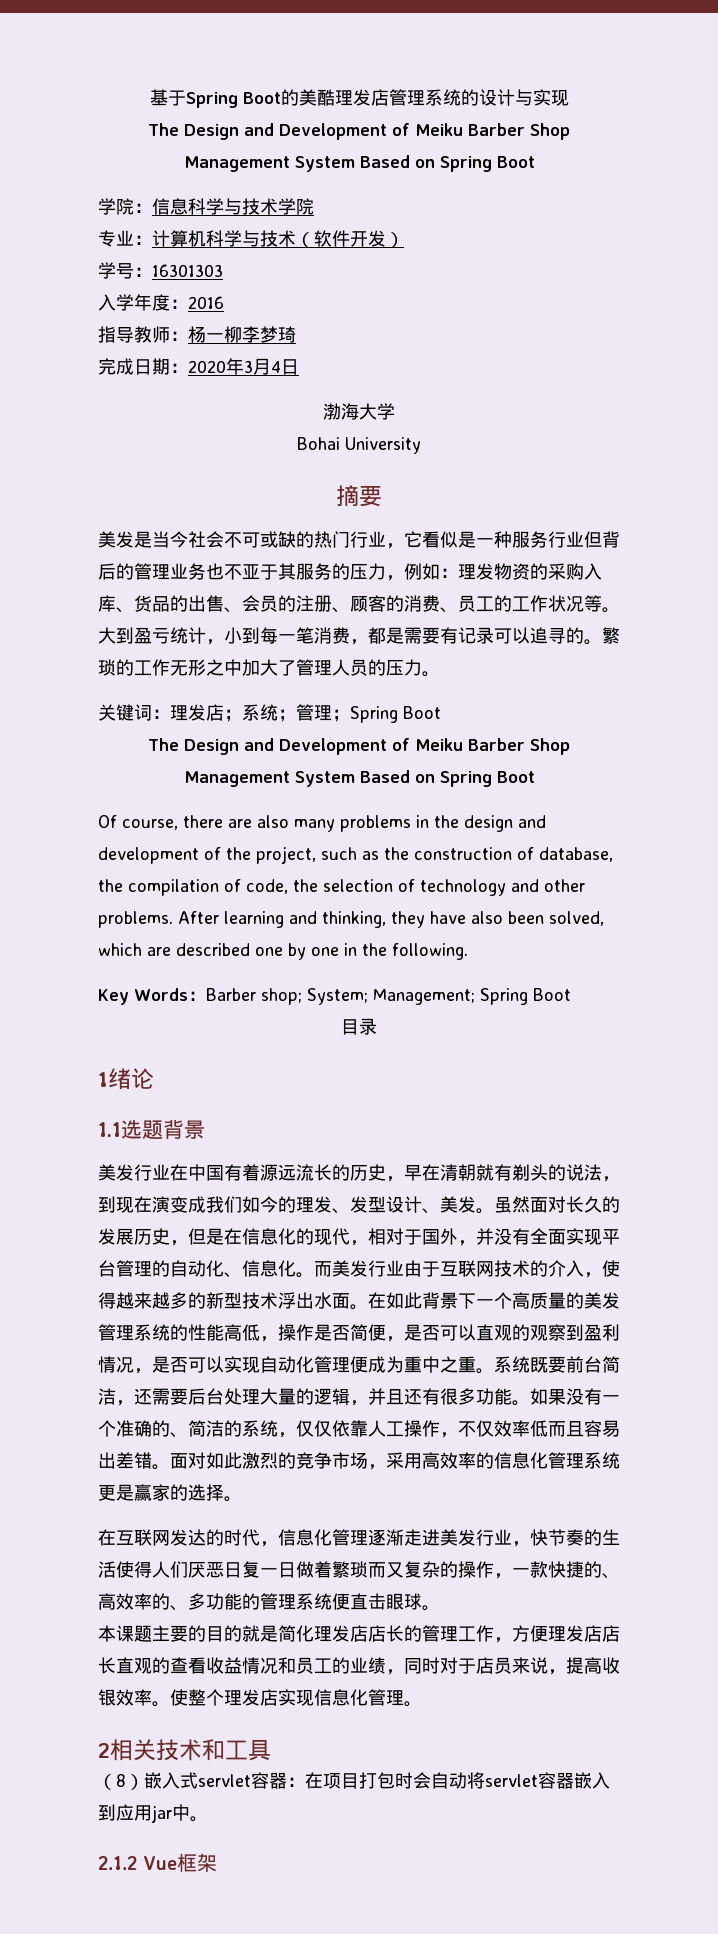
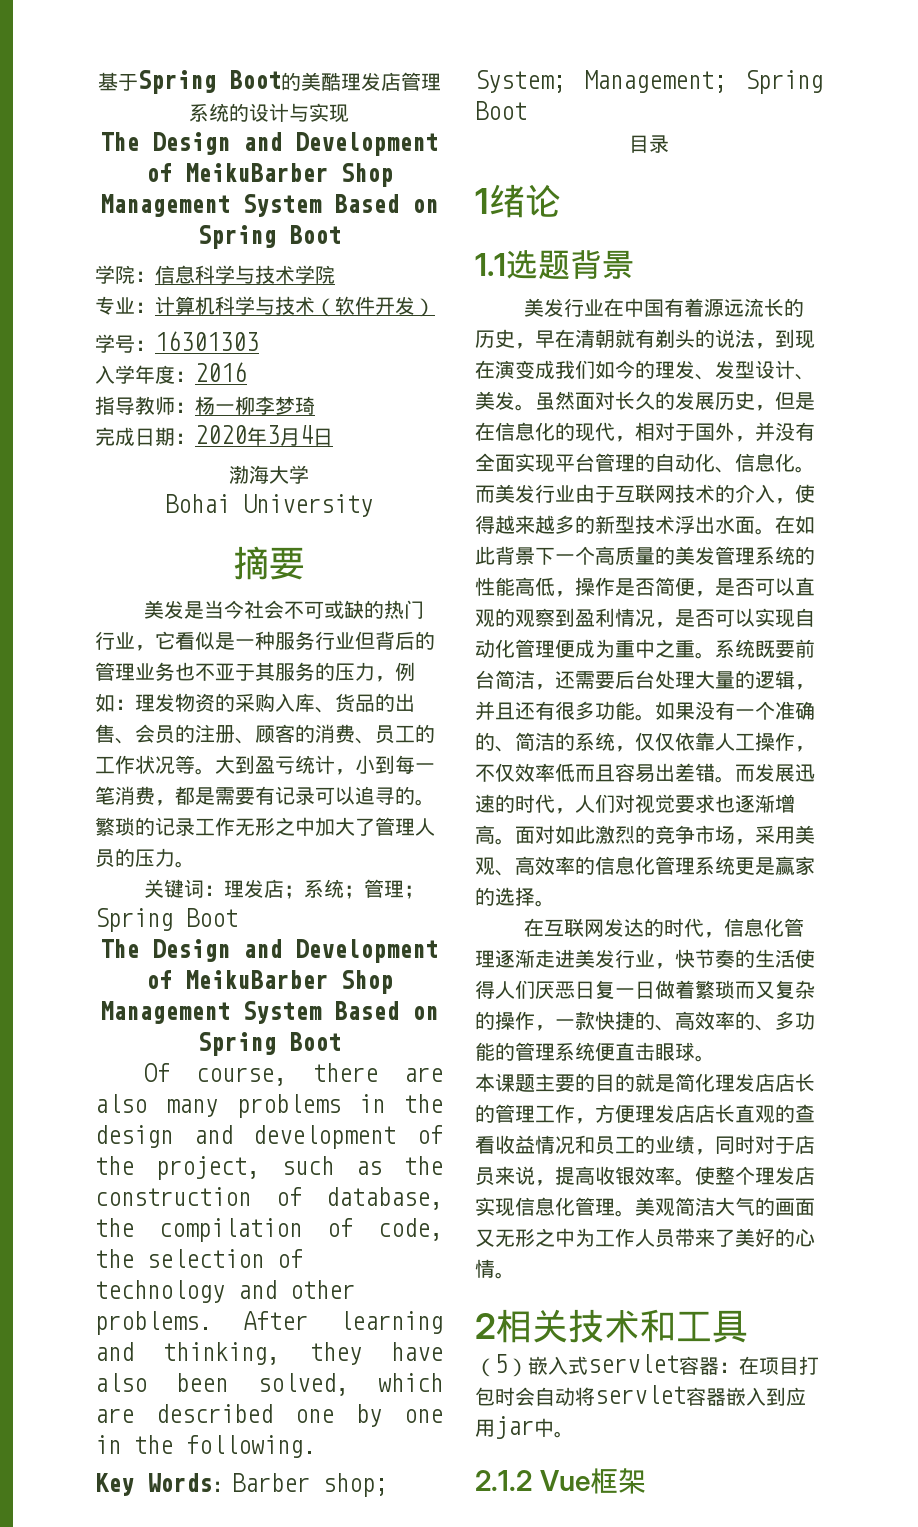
  基于Spring Boot的美酷理发店管理系统的设计与实现
- The Design and Development of Meiku Barber Shop Management System Based on Spring Boot
+ The Design and Development of MeikuBarber Shop Management System Based on Spring Boot
- 繁琐的工作无形之中加大了管理人员的压力。
+ 繁琐的记录工作无形之中加大了管理人员的压力。
  关键词：理发店；系统；管理；Spring Boot
- The Design and Development of Meiku Barber Shop Management System Based on Spring Boot
+ The Design and Development of MeikuBarber Shop Management System Based on Spring Boot
+ 而发展迅速的时代，人们对视觉要求也逐渐增高。
- 面对如此激烈的竞争市场，采用高效率的信息化管理系统更是赢家的选择。
+ 面对如此激烈的竞争市场，采用美观、高效率的信息化管理系统更是赢家的选择。
+ 美观简洁大气的画面又无形之中为工作人员带来了美好的心情。
- （8）嵌入式servlet容器：在项目打包时会自动将servlet容器嵌入到应用jar中。
+ （5）嵌入式servlet容器：在项目打包时会自动将servlet容器嵌入到应用jar中。

